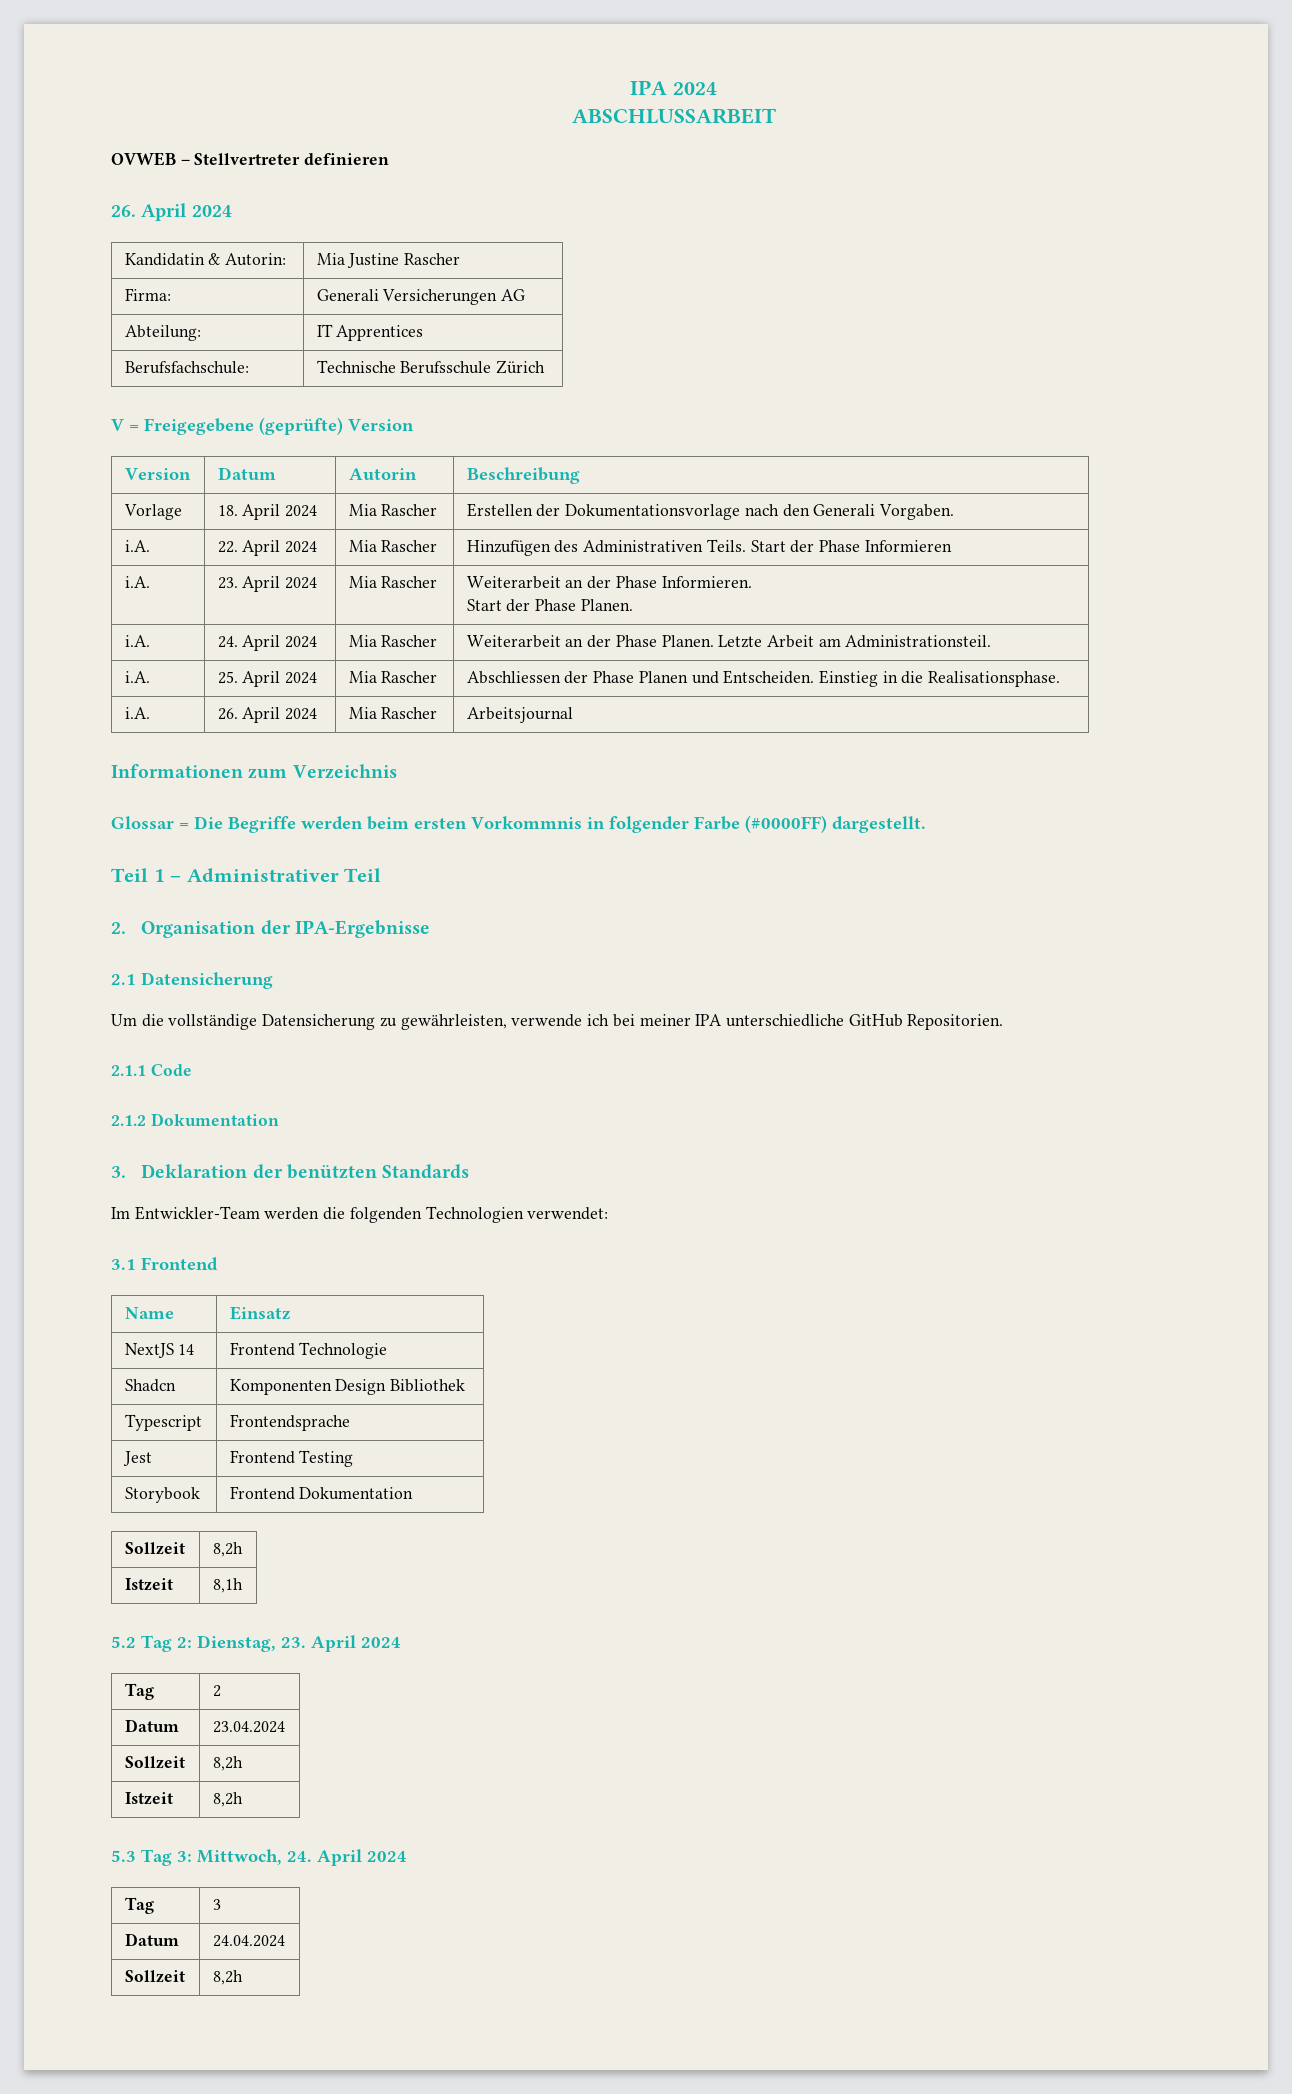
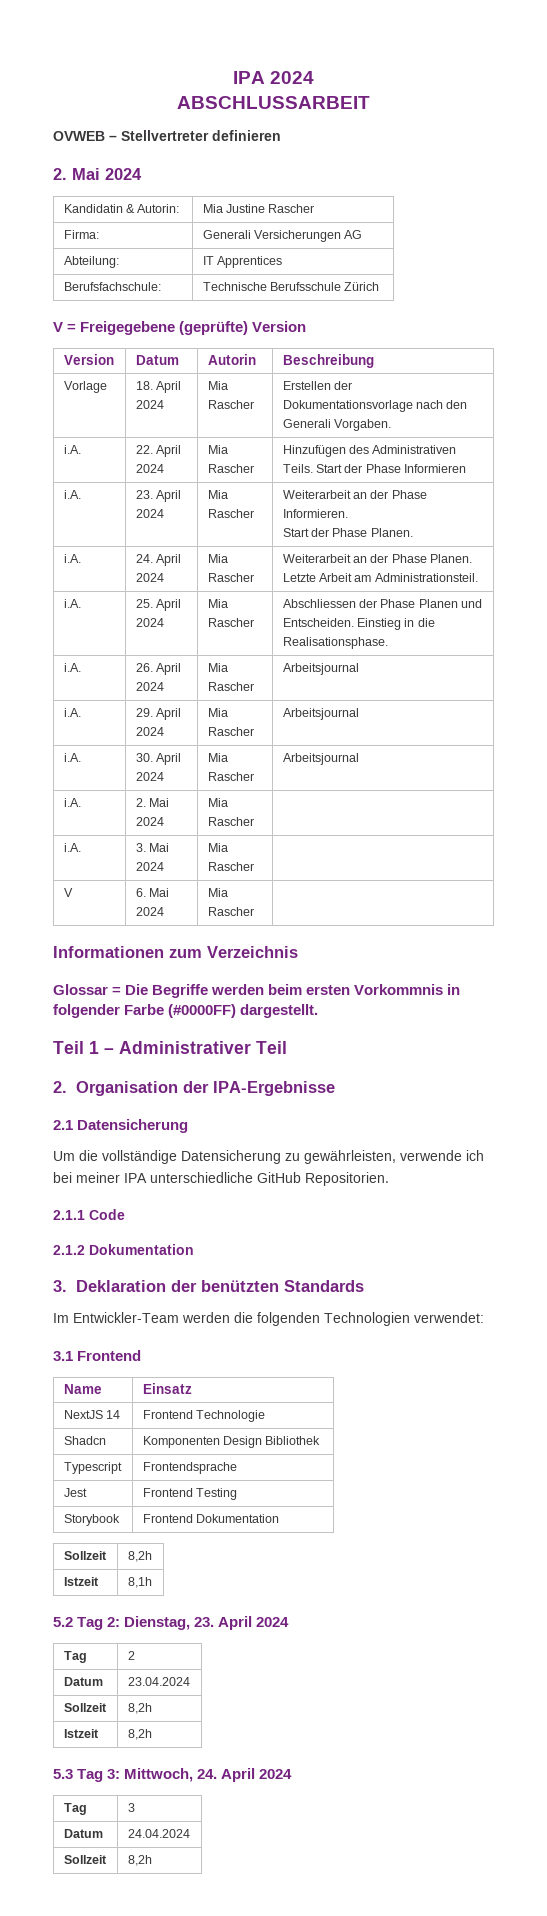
  OVWEB – Stellvertreter definieren
- 26. April 2024
+ 2. Mai 2024
+ i.A. | 29. April 2024 | Mia Rascher | Arbeitsjournal
+ i.A. | 30. April 2024 | Mia Rascher | Arbeitsjournal
+ i.A. | 2. Mai 2024 | Mia Rascher |
+ i.A. | 3. Mai 2024 | Mia Rascher |
+ V | 6. Mai 2024 | Mia Rascher |

